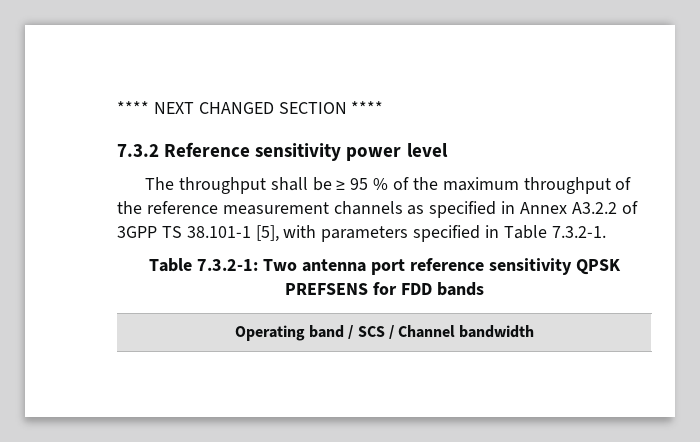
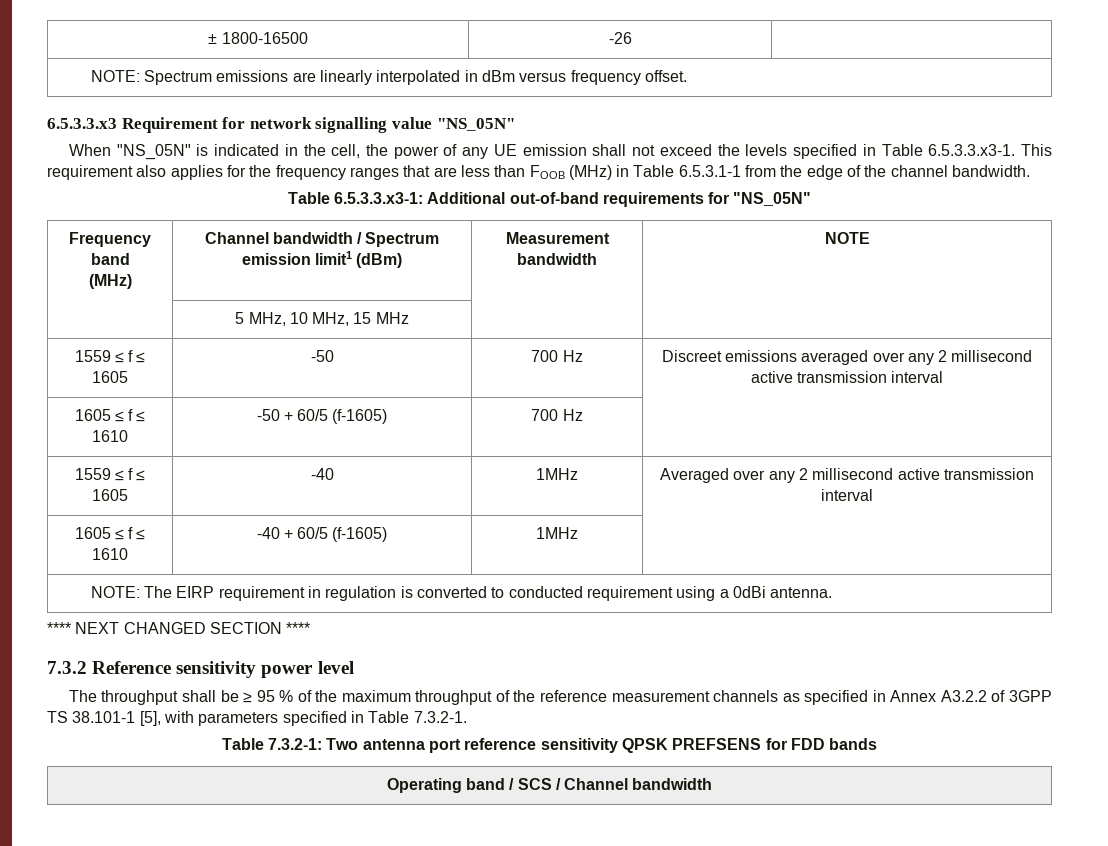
+ ± 1800-16500 | -26 |
+ NOTE: Spectrum emissions are linearly interpolated in dBm versus frequency offset.
+ 6.5.3.3.x3 Requirement for network signalling value "NS_05N"
+ When "NS_05N" is indicated in the cell, the power of any UE emission shall not exceed the levels specified in Table 6.5.3.3.x3-1. This requirement also applies for the frequency ranges that are less than FOOB (MHz) in Table 6.5.3.1-1 from the edge of the channel bandwidth.
+ Table 6.5.3.3.x3-1: Additional out-of-band requirements for "NS_05N"
+ Frequency band
+ (MHz) | Channel bandwidth / Spectrum emission limit1 (dBm) | Measurement bandwidth | NOTE
+ | 5 MHz, 10 MHz, 15 MHz | |
+ 1559 ≤ f ≤ 1605 | -50 | 700 Hz | Discreet emissions averaged over any 2 millisecond active transmission interval
+ 1605 ≤ f ≤ 1610 | -50 + 60/5 (f-1605) | 700 Hz |
+ 1559 ≤ f ≤ 1605 | -40 | 1MHz | Averaged over any 2 millisecond active transmission interval
+ 1605 ≤ f ≤ 1610 | -40 + 60/5 (f-1605) | 1MHz |
+ NOTE: The EIRP requirement in regulation is converted to conducted requirement using a 0dBi antenna.

